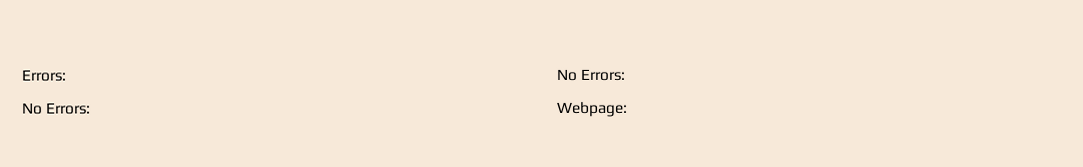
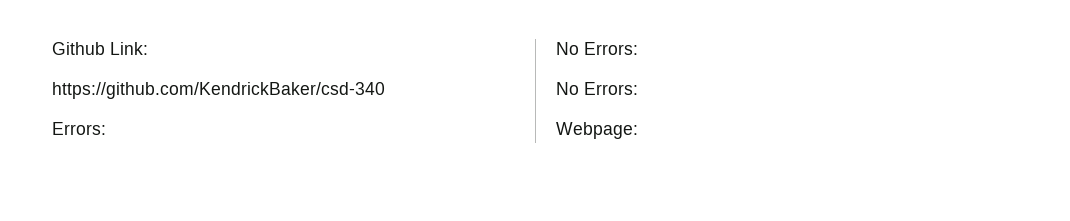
+ Github Link:
+ https://github.com/KendrickBaker/csd-340

